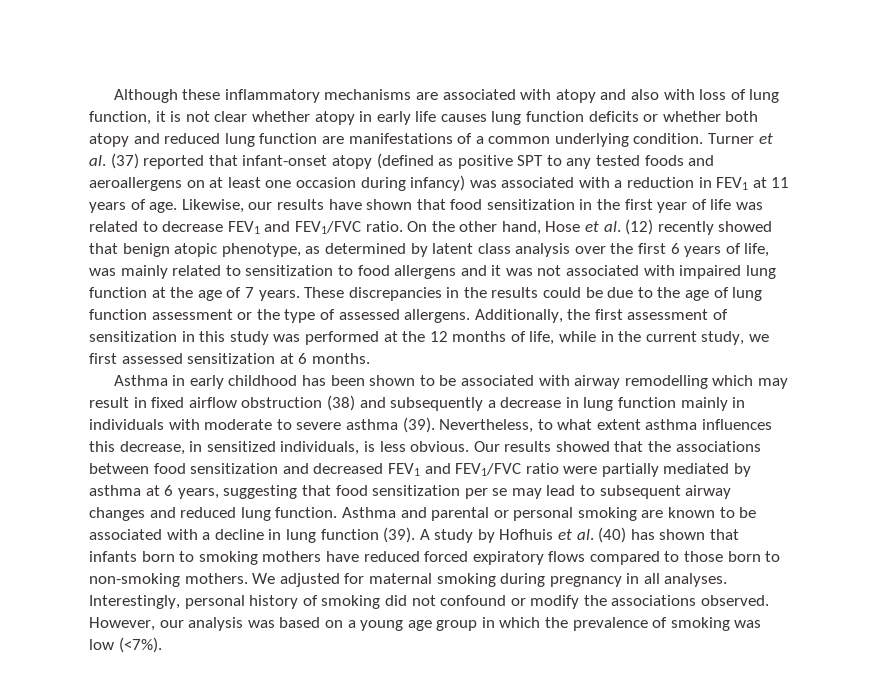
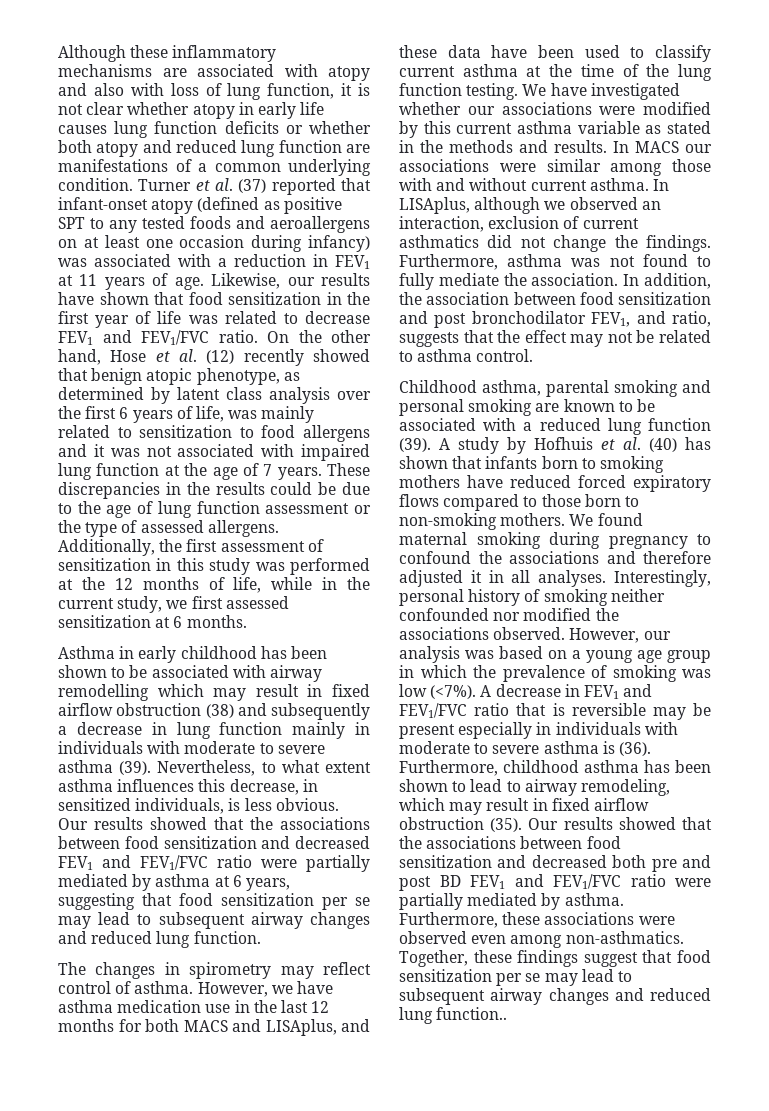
- Our results showed that the associations between food sensitization and decreased FEV1 and FEV1/FVC ratio were partially mediated by asthma at 6 years, suggesting that food sensitization per se may lead to subsequent airway changes and reduced lung function. Asthma and parental or personal smoking are known to be associated with a decline in lung function (39).
+ Our results showed that the associations between food sensitization and decreased FEV1 and FEV1/FVC ratio were partially mediated by asthma at 6 years, suggesting that food sensitization per se may lead to subsequent airway changes and reduced lung function.
+ The changes in spirometry may reflect control of asthma. However, we have asthma medication use in the last 12 months for both MACS and LISAplus, and these data have been used to classify current asthma at the time of the lung function testing. We have investigated whether our associations were modified by this current asthma variable as stated in the methods and results. In MACS our associations were similar among those with and without current asthma. In LISAplus, although we observed an interaction, exclusion of current asthmatics did not change the findings. Furthermore, asthma was not found to fully mediate the association. In addition, the association between food sensitization and post bronchodilator FEV1, and ratio, suggests that the effect may not be related to asthma control.
+ Childhood asthma, parental smoking and personal smoking are known to be associated with a reduced lung function (39).
- We adjusted for maternal smoking during pregnancy in all analyses.
+ We found maternal smoking during pregnancy to confound the associations and therefore adjusted it in all analyses.
- Interestingly, personal history of smoking did not confound or modify the associations observed.
+ Interestingly, personal history of smoking neither confounded nor modified the associations observed.
+ A decrease in FEV1 and FEV1/FVC ratio that is reversible may be present especially in individuals with moderate to severe asthma is (36). Furthermore, childhood asthma has been shown to lead to airway remodeling, which may result in fixed airflow obstruction (35). Our results showed that the associations between food sensitization and decreased both pre and post BD FEV1 and FEV1/FVC ratio were partially mediated by asthma. Furthermore, these associations were observed even among non-asthmatics. Together, these findings suggest that food sensitization per se may lead to subsequent airway changes and reduced lung function..

